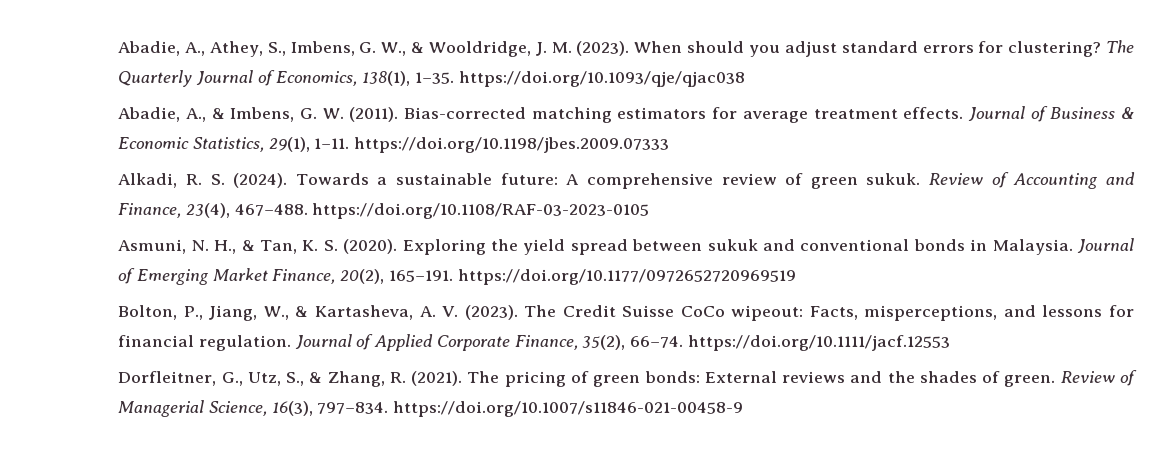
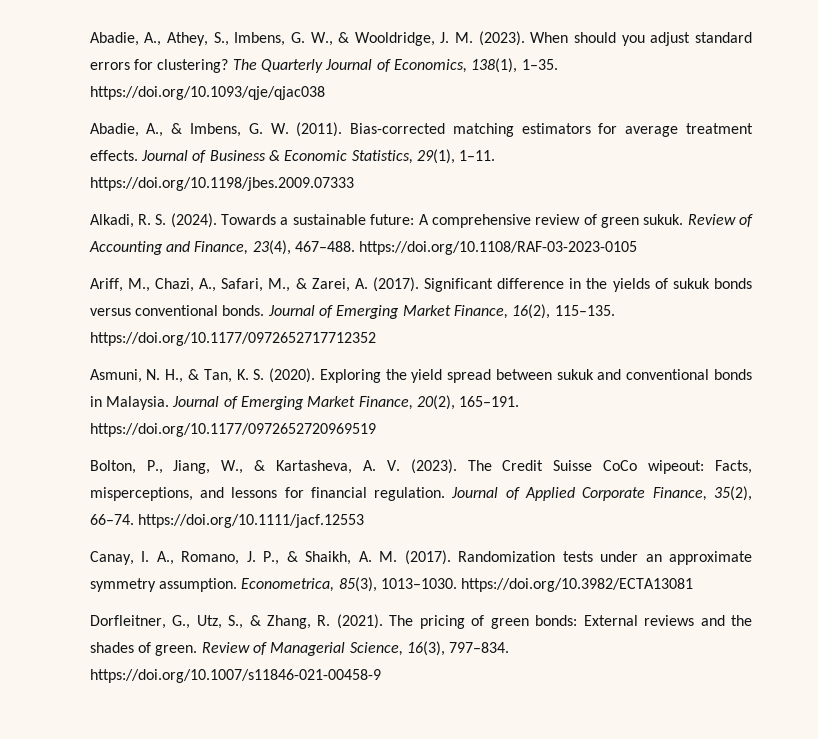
+ Ariff, M., Chazi, A., Safari, M., & Zarei, A. (2017). Significant difference in the yields of sukuk bonds versus conventional bonds. Journal of Emerging Market Finance, 16(2), 115–135. https://doi.org/10.1177/0972652717712352
+ Canay, I. A., Romano, J. P., & Shaikh, A. M. (2017). Randomization tests under an approximate symmetry assumption. Econometrica, 85(3), 1013–1030. https://doi.org/10.3982/ECTA13081

